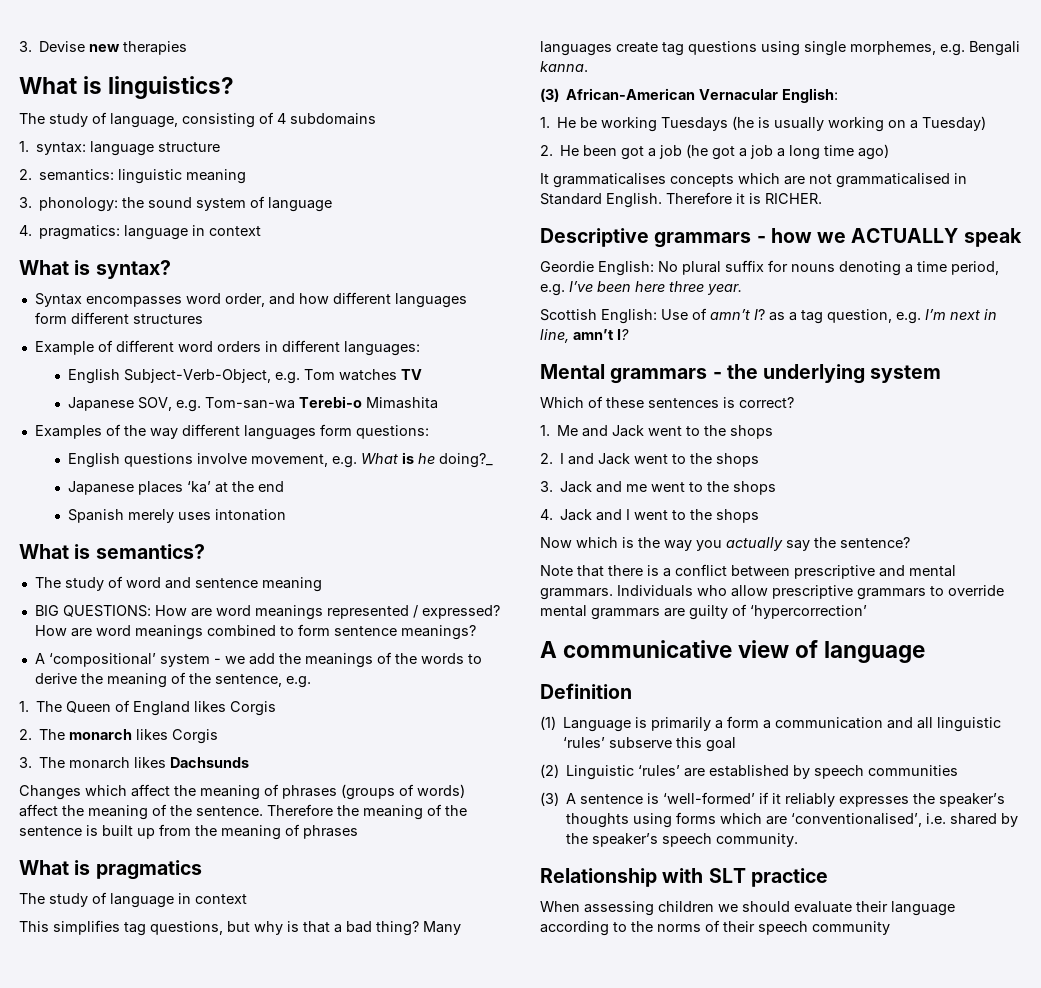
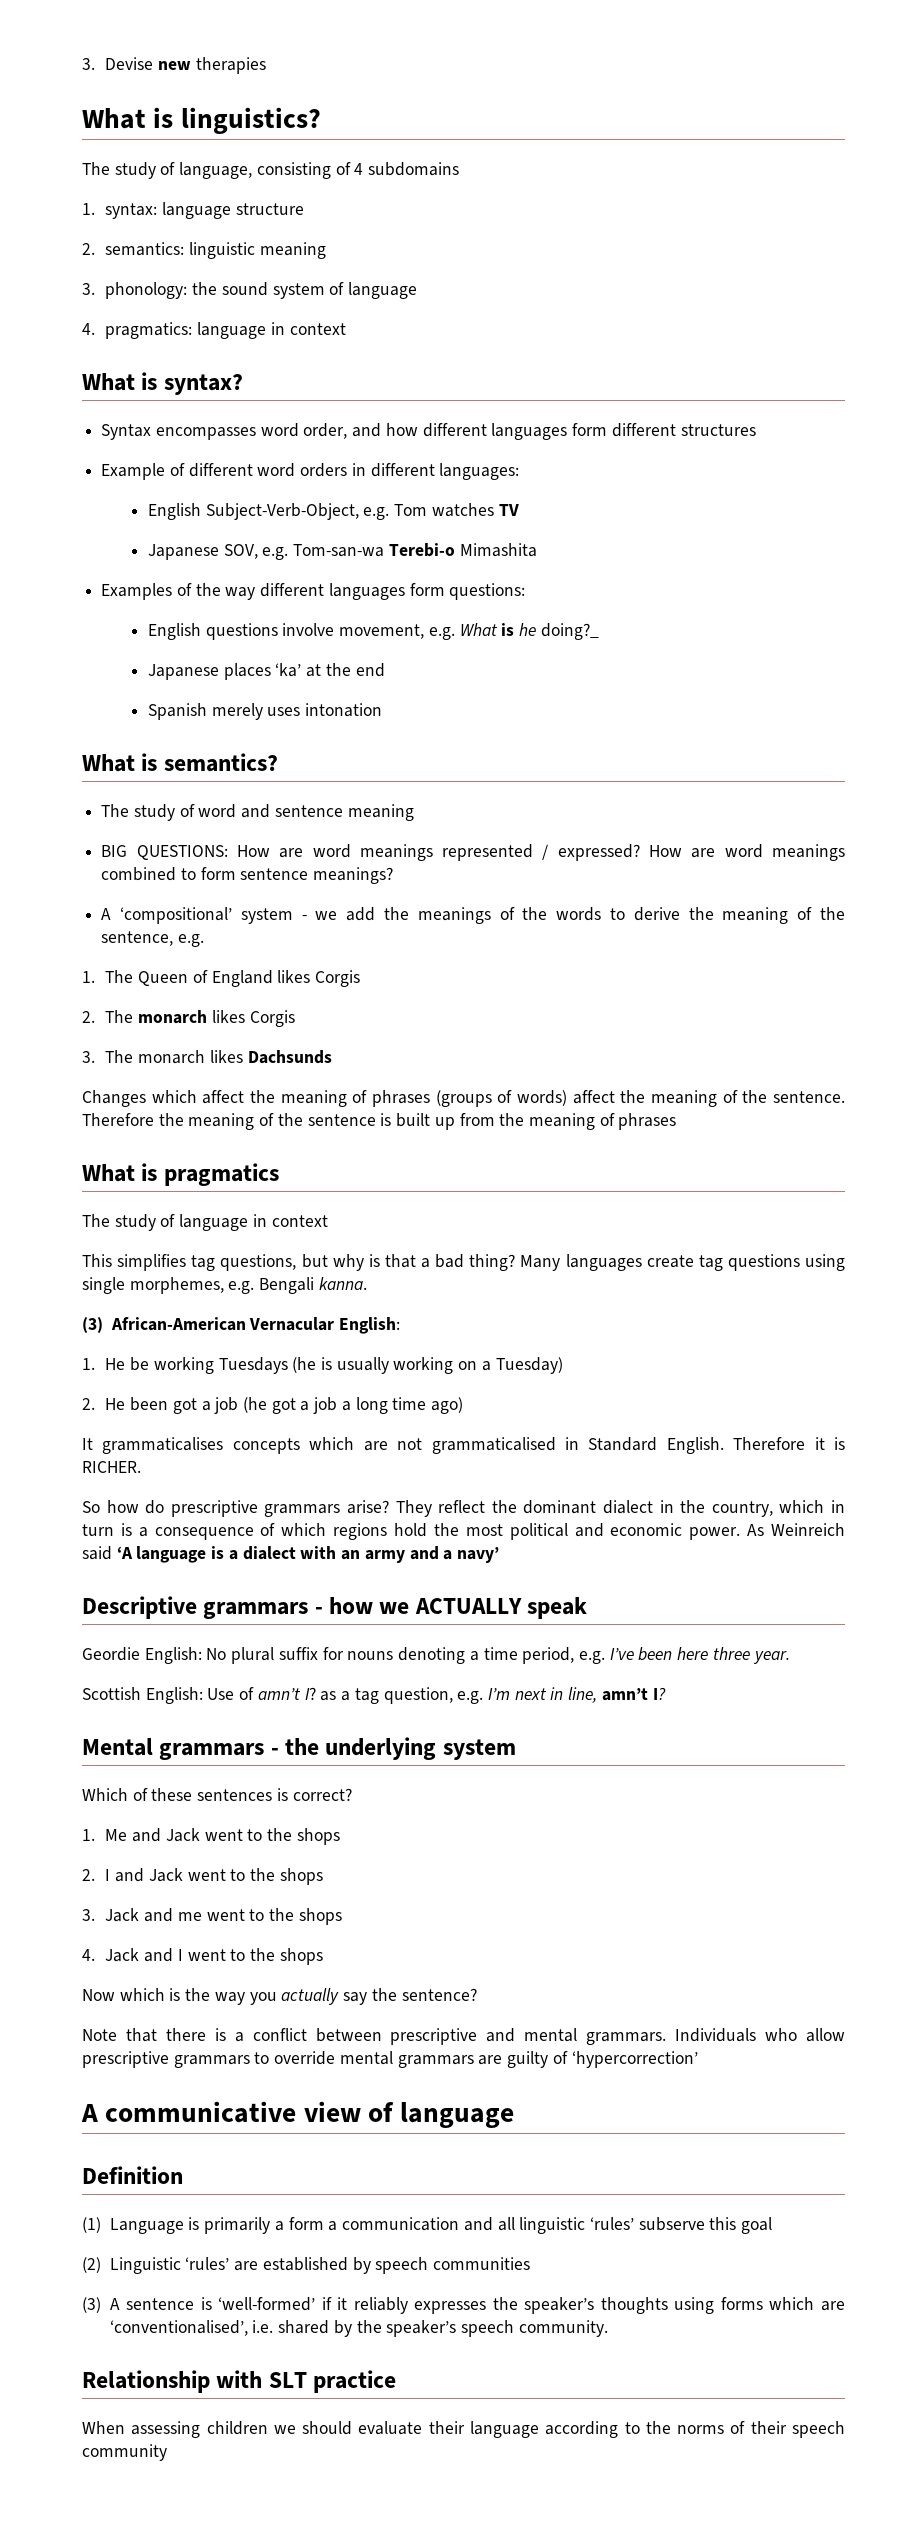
+ So how do prescriptive grammars arise? They reflect the dominant dialect in the country, which in turn is a consequence of which regions hold the most political and economic power. As Weinreich said ‘A language is a dialect with an army and a navy’

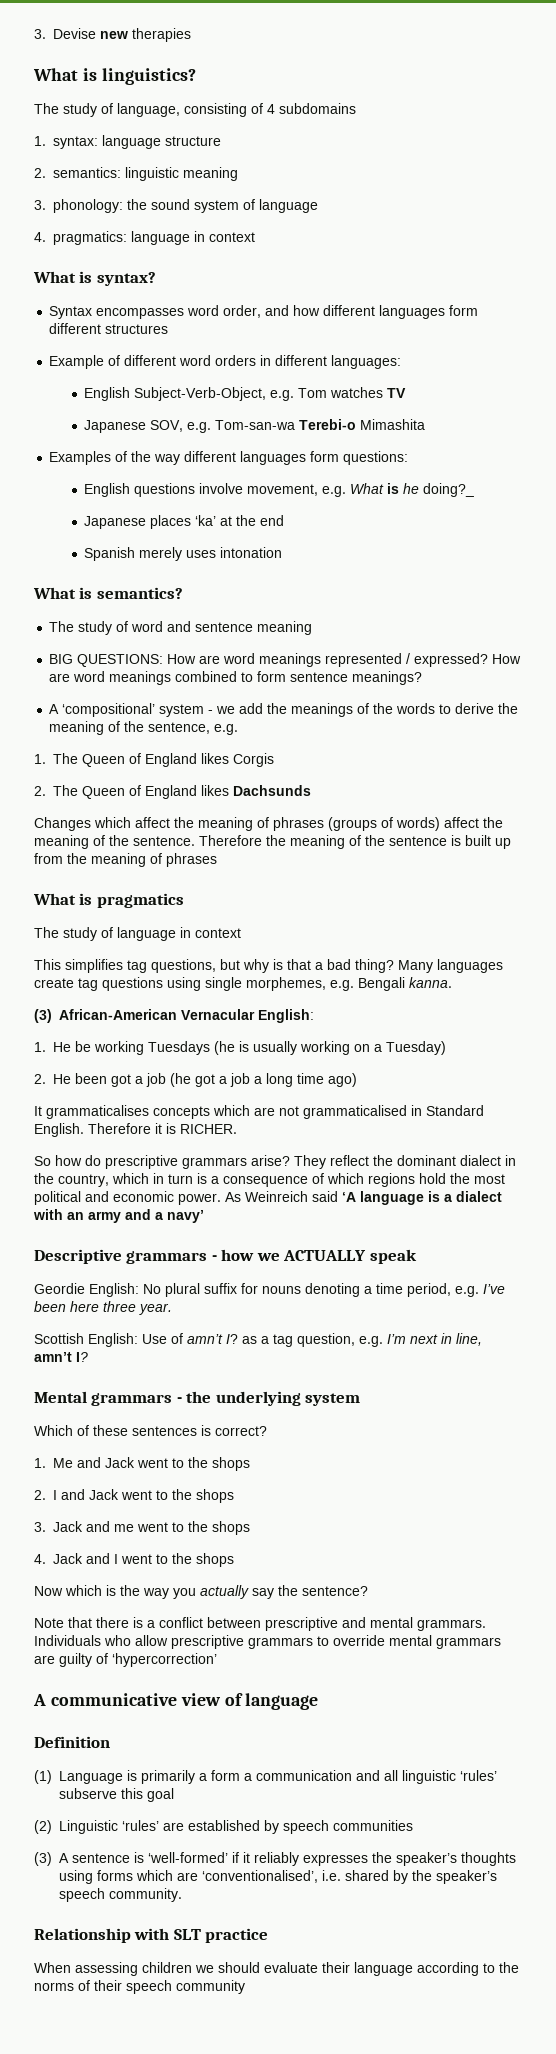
- 2. The monarch likes Corgis
- 3. The monarch likes Dachsunds
+ 2. The Queen of England likes Dachsunds

